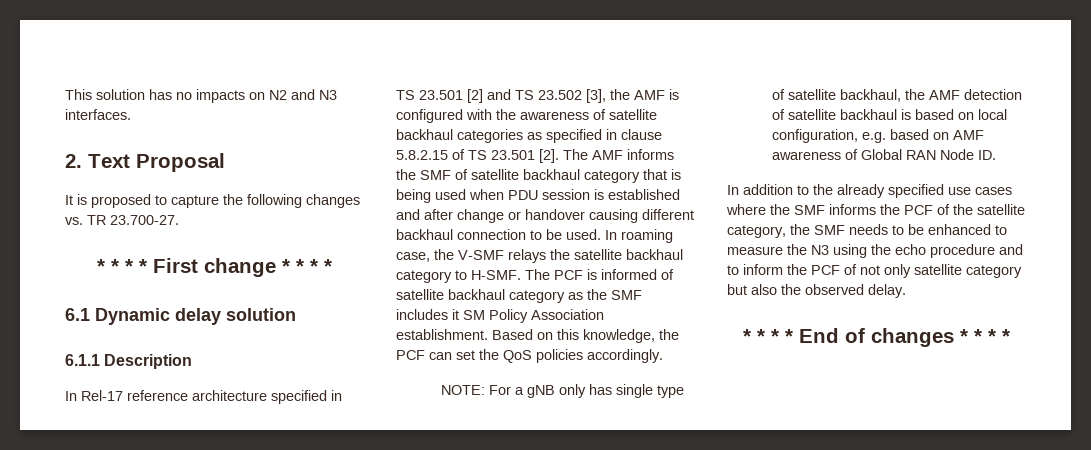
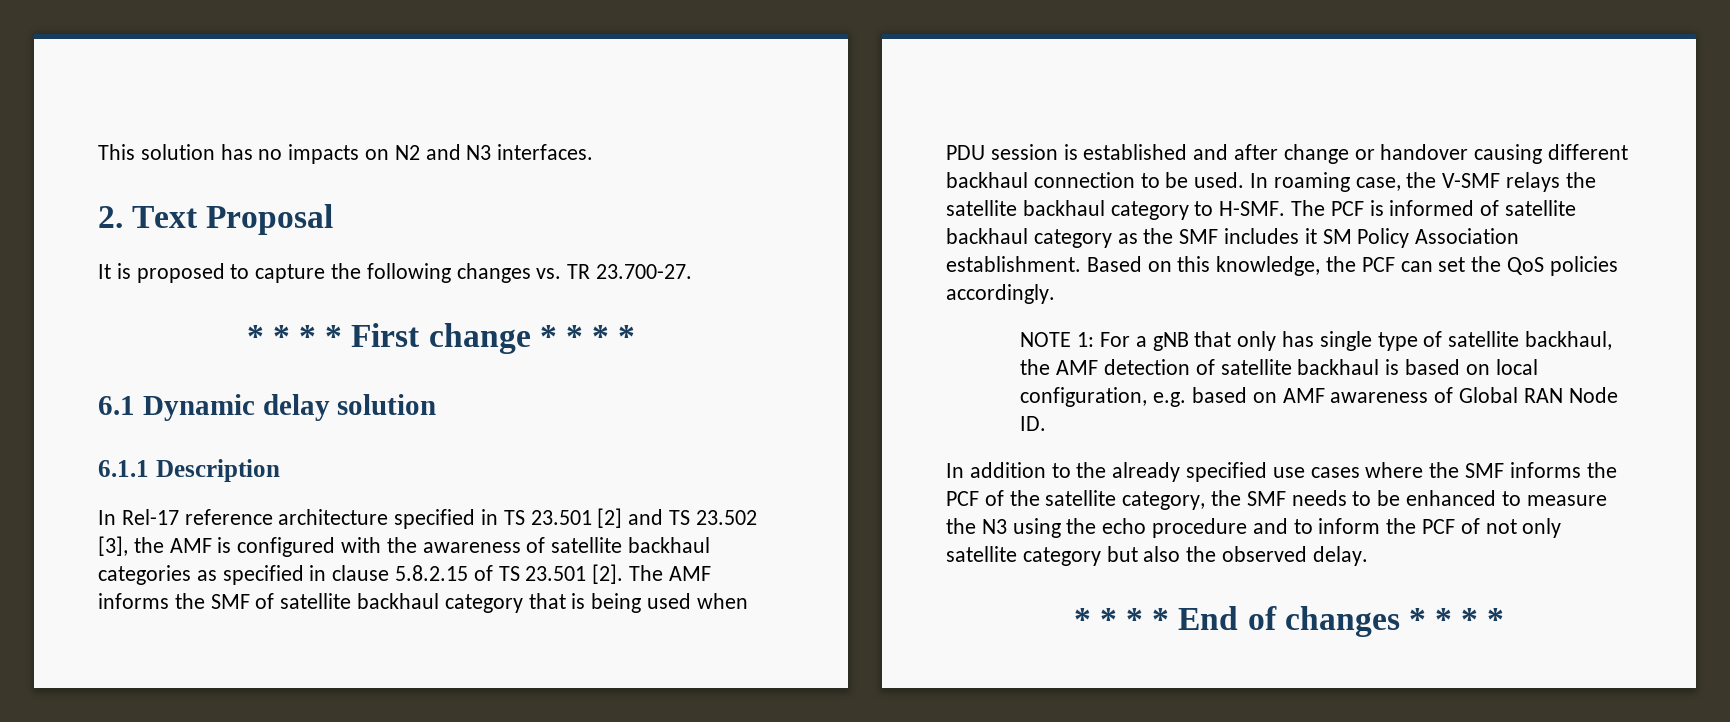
- NOTE: For a gNB only has single type of satellite backhaul, the AMF detection of satellite backhaul is based on local configuration, e.g. based on AMF awareness of Global RAN Node ID.
+ NOTE 1: For a gNB that only has single type of satellite backhaul, the AMF detection of satellite backhaul is based on local configuration, e.g. based on AMF awareness of Global RAN Node ID.

